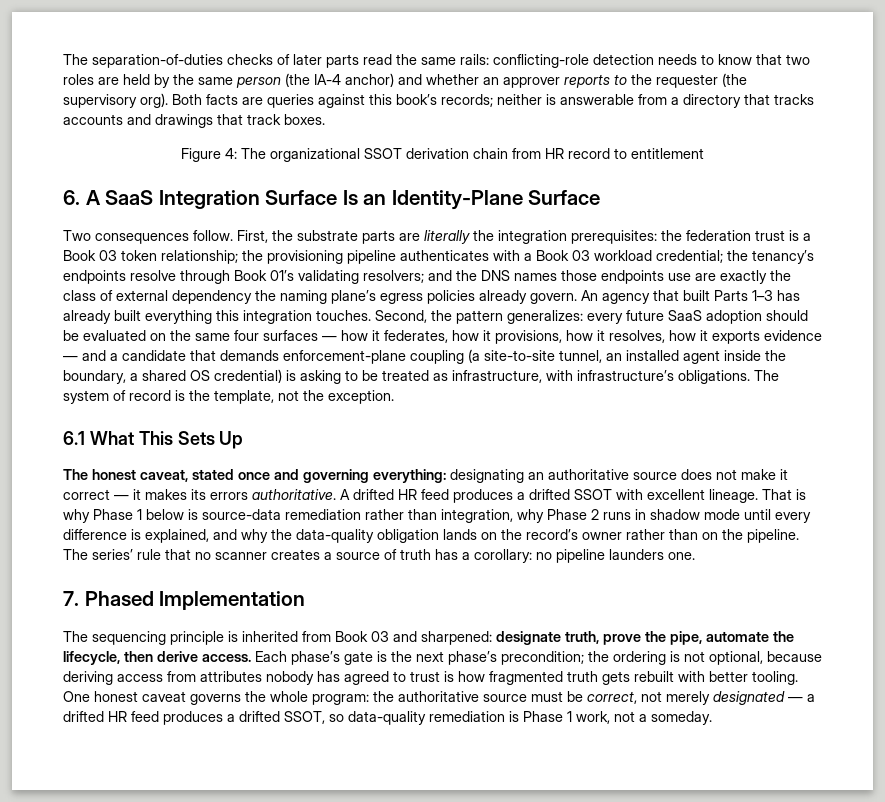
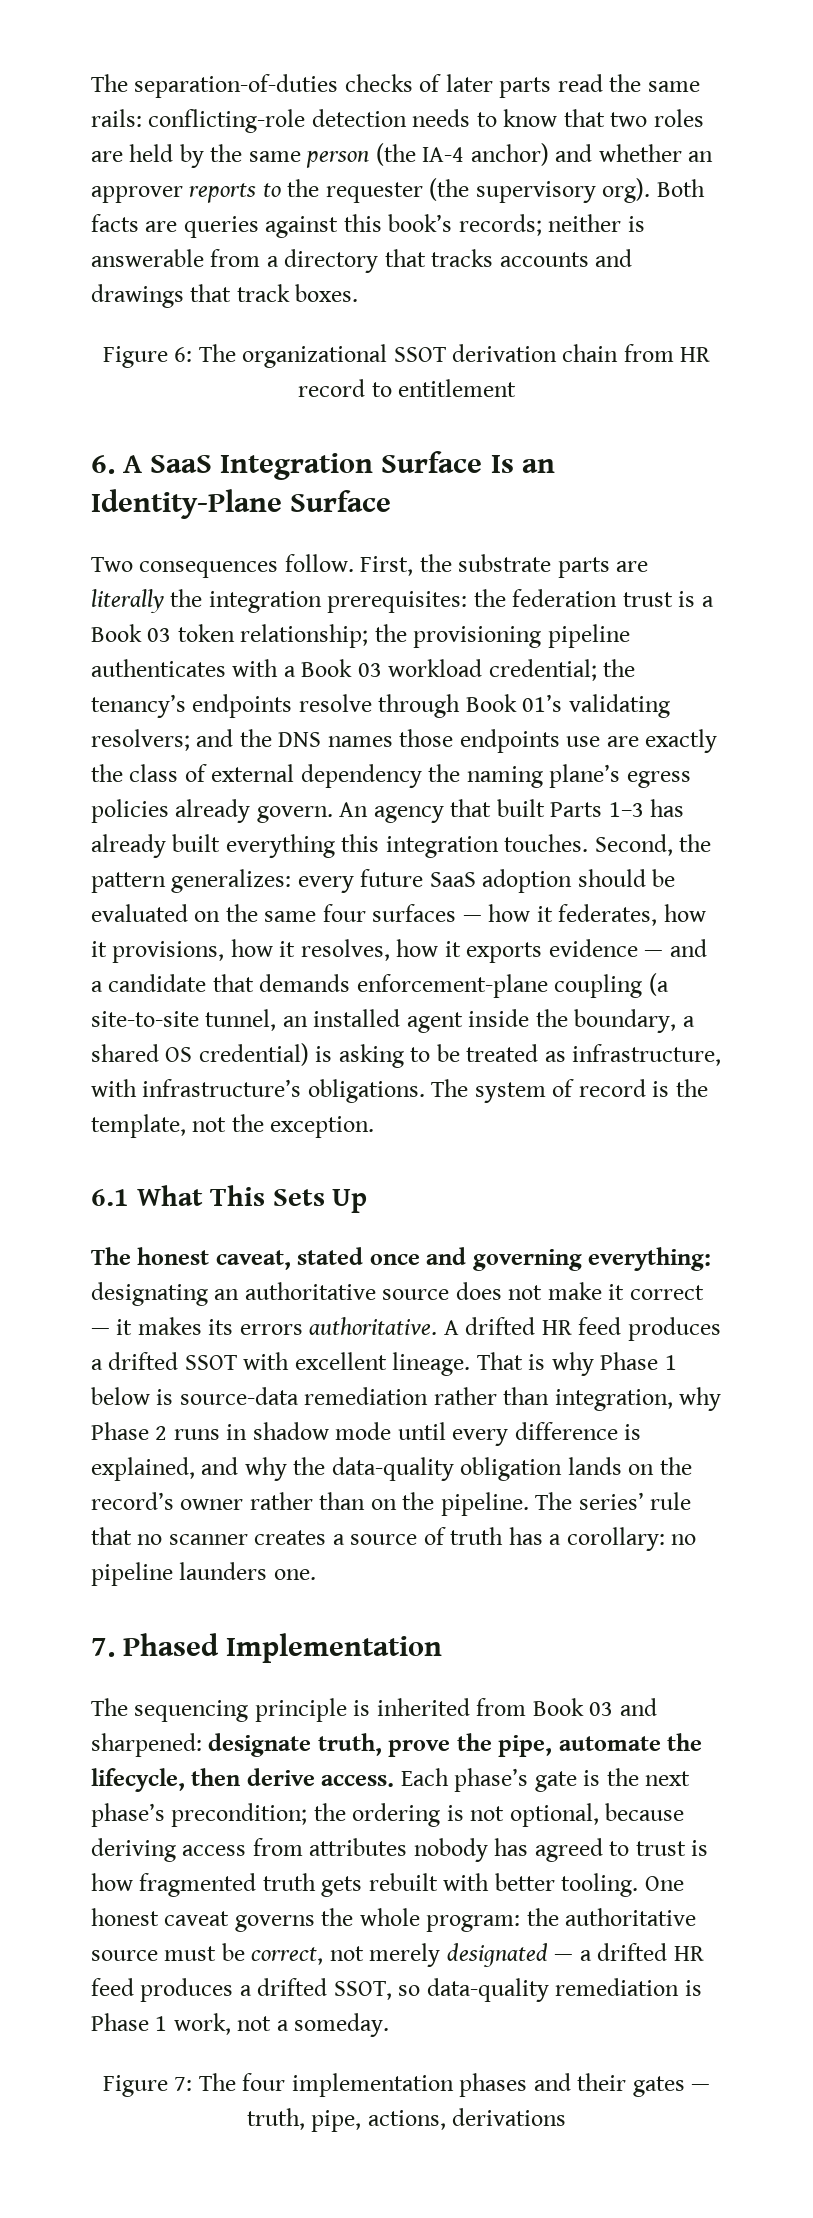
- Figure 4: The organizational SSOT derivation chain from HR record to entitlement
+ Figure 6: The organizational SSOT derivation chain from HR record to entitlement
+ Figure 7: The four implementation phases and their gates — truth, pipe, actions, derivations

